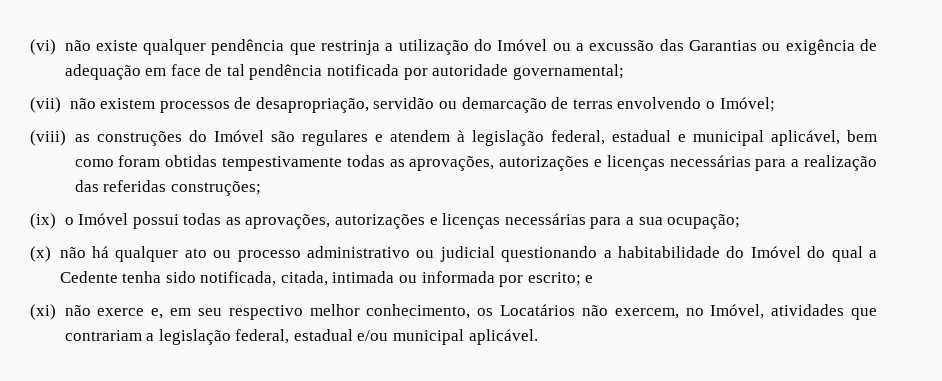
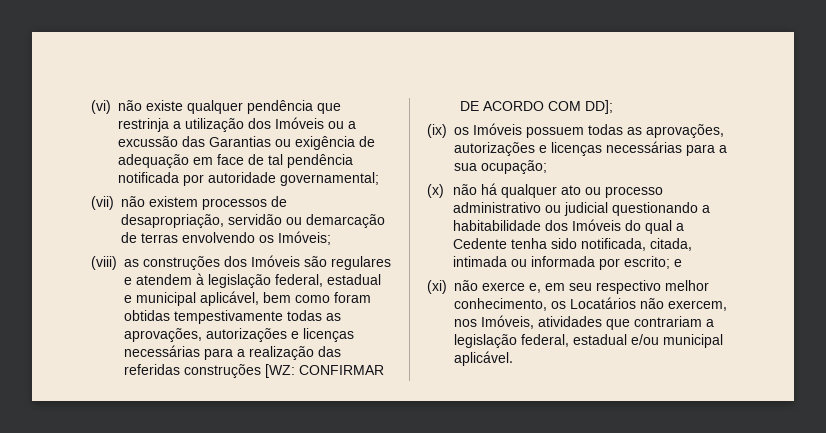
- (vi) não existe qualquer pendência que restrinja a utilização do Imóvel ou a excussão das Garantias ou exigência de adequação em face de tal pendência notificada por autoridade governamental;
+ (vi) não existe qualquer pendência que restrinja a utilização dos Imóveis ou a excussão das Garantias ou exigência de adequação em face de tal pendência notificada por autoridade governamental;
- (vii) não existem processos de desapropriação, servidão ou demarcação de terras envolvendo o Imóvel;
+ (vii) não existem processos de desapropriação, servidão ou demarcação de terras envolvendo os Imóveis;
- (viii) as construções do Imóvel são regulares e atendem à legislação federal, estadual e municipal aplicável, bem como foram obtidas tempestivamente todas as aprovações, autorizações e licenças necessárias para a realização das referidas construções;
- (ix) o Imóvel possui todas as aprovações, autorizações e licenças necessárias para a sua ocupação;
+ (viii) as construções dos Imóveis são regulares e atendem à legislação federal, estadual e municipal aplicável, bem como foram obtidas tempestivamente todas as aprovações, autorizações e licenças necessárias para a realização das referidas construções [WZ: CONFIRMAR DE ACORDO COM DD];
+ (ix) os Imóveis possuem todas as aprovações, autorizações e licenças necessárias para a sua ocupação;
- (x) não há qualquer ato ou processo administrativo ou judicial questionando a habitabilidade do Imóvel do qual a Cedente tenha sido notificada, citada, intimada ou informada por escrito; e
+ (x) não há qualquer ato ou processo administrativo ou judicial questionando a habitabilidade dos Imóveis do qual a Cedente tenha sido notificada, citada, intimada ou informada por escrito; e
- (xi) não exerce e, em seu respectivo melhor conhecimento, os Locatários não exercem, no Imóvel, atividades que contrariam a legislação federal, estadual e/ou municipal aplicável.
+ (xi) não exerce e, em seu respectivo melhor conhecimento, os Locatários não exercem, nos Imóveis, atividades que contrariam a legislação federal, estadual e/ou municipal aplicável.

